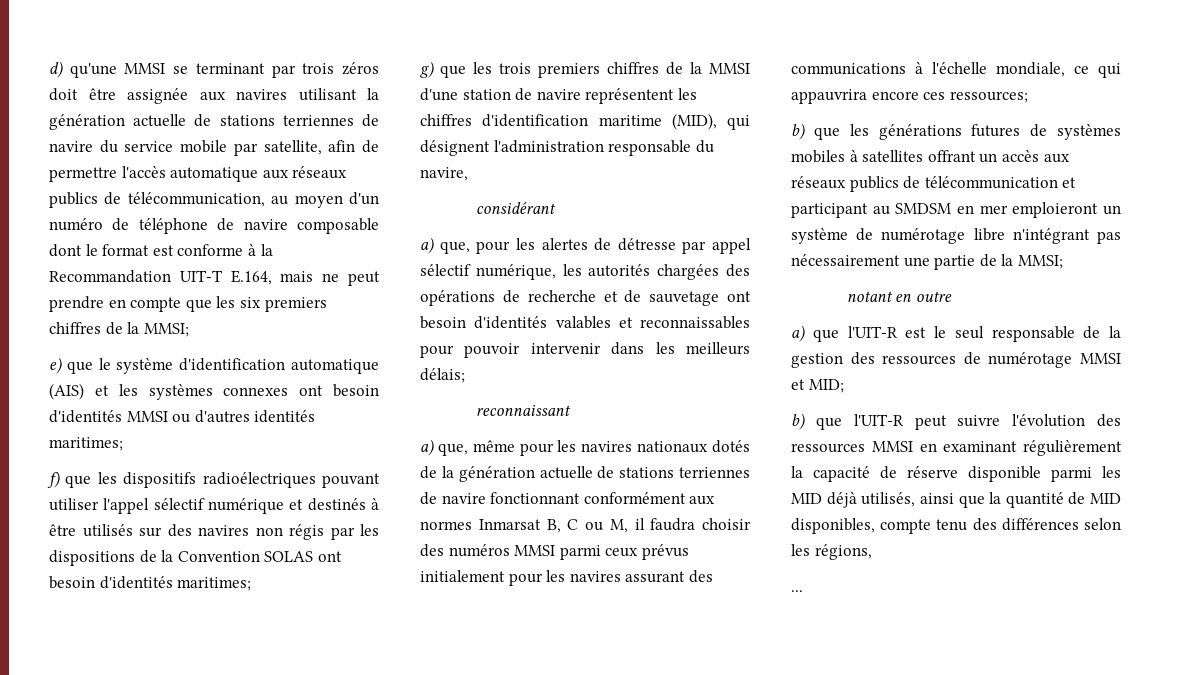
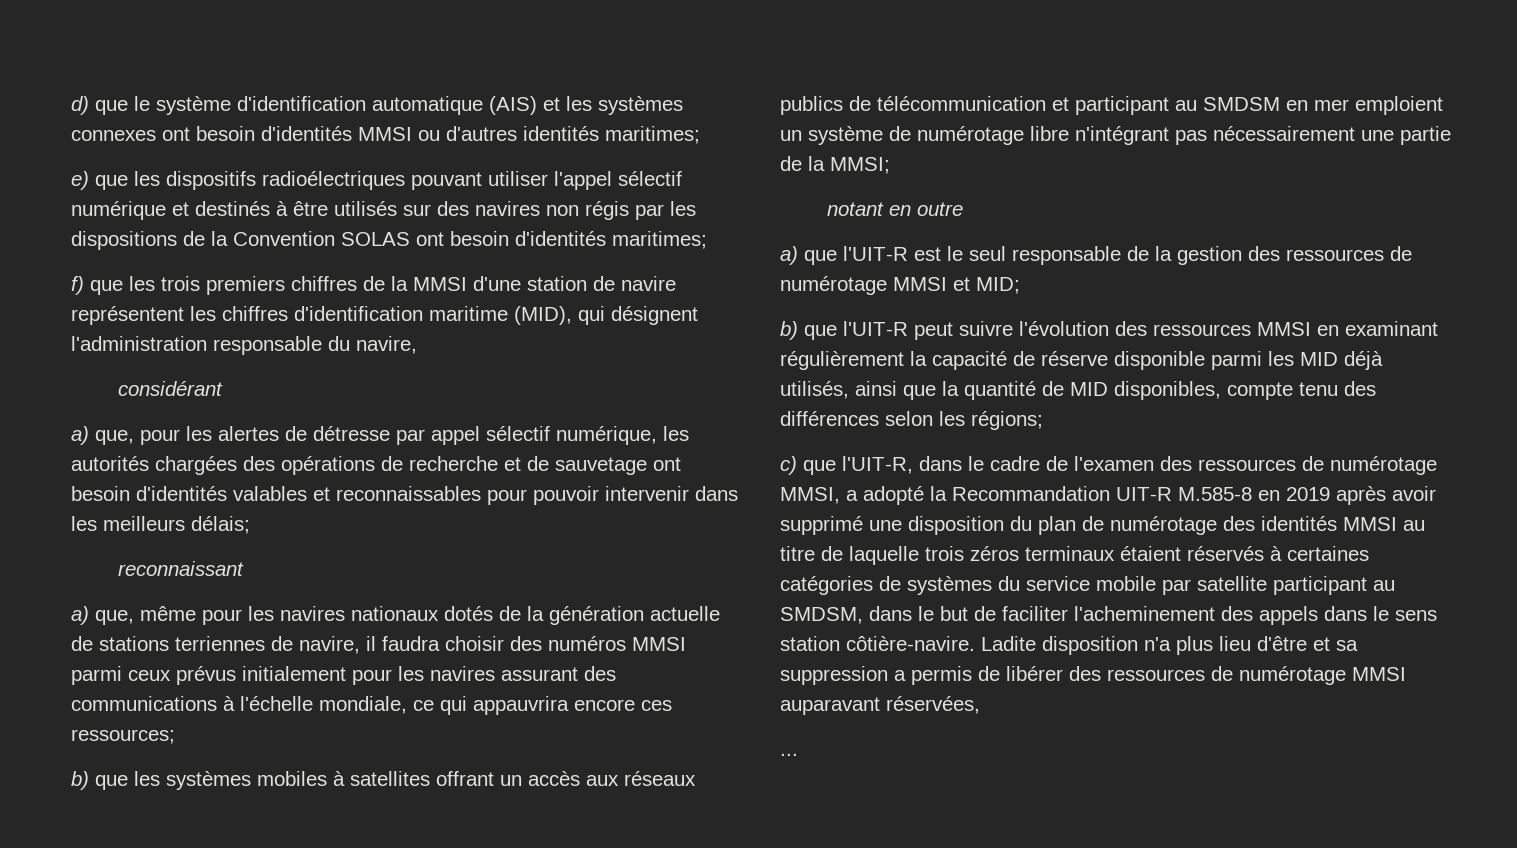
- d) qu'une MMSI se terminant par trois zéros doit être assignée aux navires utilisant la génération actuelle de stations terriennes de navire du service mobile par satellite, afin de permettre l'accès automatique aux réseaux publics de télécommunication, au moyen d'un numéro de téléphone de navire composable dont le format est conforme à la Recommandation UIT-T E.164, mais ne peut prendre en compte que les six premiers chiffres de la MMSI;
- e) que le système d'identification automatique (AIS) et les systèmes connexes ont besoin d'identités MMSI ou d'autres identités maritimes;
+ d) que le système d'identification automatique (AIS) et les systèmes connexes ont besoin d'identités MMSI ou d'autres identités maritimes;
- f) que les dispositifs radioélectriques pouvant utiliser l'appel sélectif numérique et destinés à être utilisés sur des navires non régis par les dispositions de la Convention SOLAS ont besoin d'identités maritimes;
+ e) que les dispositifs radioélectriques pouvant utiliser l'appel sélectif numérique et destinés à être utilisés sur des navires non régis par les dispositions de la Convention SOLAS ont besoin d'identités maritimes;
- g) que les trois premiers chiffres de la MMSI d'une station de navire représentent les chiffres d'identification maritime (MID), qui désignent l'administration responsable du navire,
+ f) que les trois premiers chiffres de la MMSI d'une station de navire représentent les chiffres d'identification maritime (MID), qui désignent l'administration responsable du navire,
- a) que, même pour les navires nationaux dotés de la génération actuelle de stations terriennes de navire fonctionnant conformément aux normes Inmarsat B, C ou M, il faudra choisir des numéros MMSI parmi ceux prévus initialement pour les navires assurant des communications à l'échelle mondiale, ce qui appauvrira encore ces ressources;
+ a) que, même pour les navires nationaux dotés de la génération actuelle de stations terriennes de navire, il faudra choisir des numéros MMSI parmi ceux prévus initialement pour les navires assurant des communications à l'échelle mondiale, ce qui appauvrira encore ces ressources;
- b) que les générations futures de systèmes mobiles à satellites offrant un accès aux réseaux publics de télécommunication et participant au SMDSM en mer emploieront un système de numérotage libre n'intégrant pas nécessairement une partie de la MMSI;
+ b) que les systèmes mobiles à satellites offrant un accès aux réseaux publics de télécommunication et participant au SMDSM en mer emploient un système de numérotage libre n'intégrant pas nécessairement une partie de la MMSI;
- b) que l'UIT-R peut suivre l'évolution des ressources MMSI en examinant régulièrement la capacité de réserve disponible parmi les MID déjà utilisés, ainsi que la quantité de MID disponibles, compte tenu des différences selon les régions,
+ b) que l'UIT-R peut suivre l'évolution des ressources MMSI en examinant régulièrement la capacité de réserve disponible parmi les MID déjà utilisés, ainsi que la quantité de MID disponibles, compte tenu des différences selon les régions;
+ c) que l'UIT-R, dans le cadre de l'examen des ressources de numérotage MMSI, a adopté la Recommandation UIT-R M.585-8 en 2019 après avoir supprimé une disposition du plan de numérotage des identités MMSI au titre de laquelle trois zéros terminaux étaient réservés à certaines catégories de systèmes du service mobile par satellite participant au SMDSM, dans le but de faciliter l'acheminement des appels dans le sens station côtière-navire. Ladite disposition n'a plus lieu d'être et sa suppression a permis de libérer des ressources de numérotage MMSI auparavant réservées,

